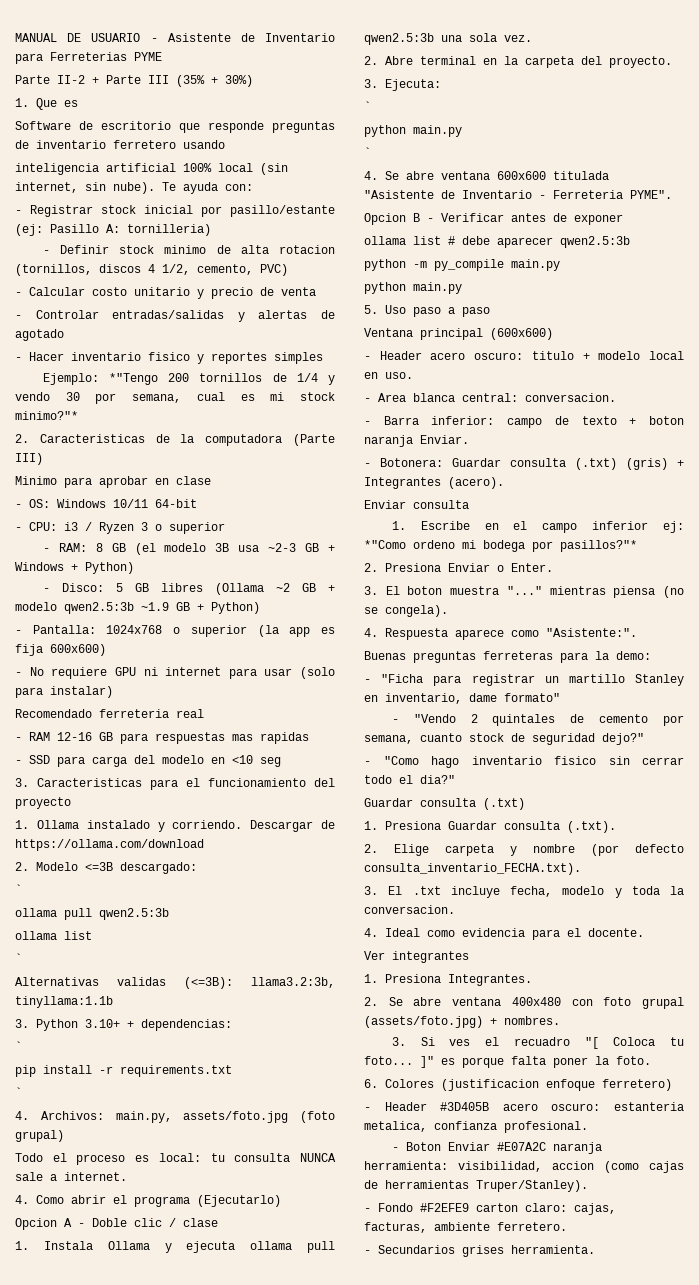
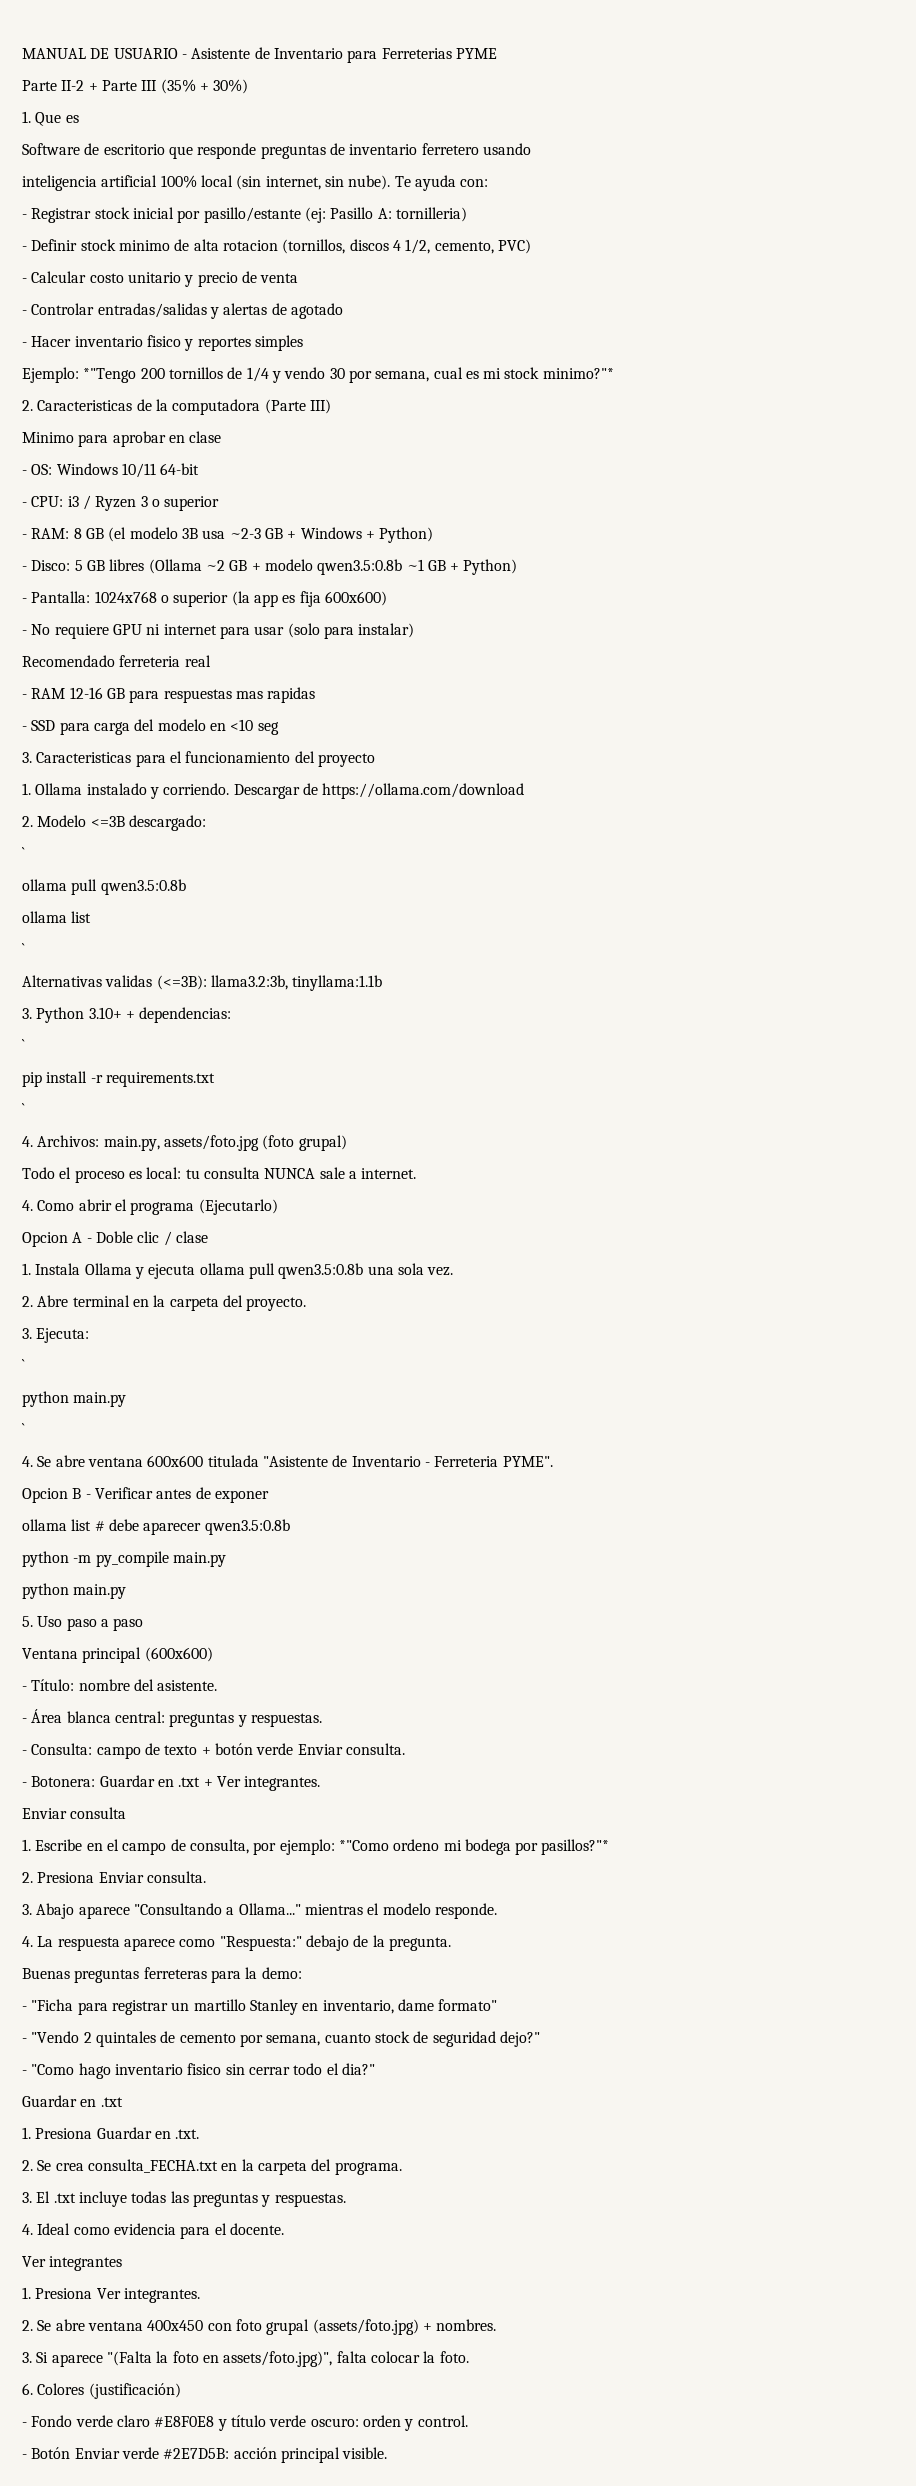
- - Disco: 5 GB libres (Ollama ~2 GB + modelo qwen2.5:3b ~1.9 GB + Python)
+ - Disco: 5 GB libres (Ollama ~2 GB + modelo qwen3.5:0.8b ~1 GB + Python)
  2. Modelo <=3B descargado:
  `
- ollama pull qwen2.5:3b
+ ollama pull qwen3.5:0.8b
- 1. Instala Ollama y ejecuta ollama pull qwen2.5:3b una sola vez.
+ 1. Instala Ollama y ejecuta ollama pull qwen3.5:0.8b una sola vez.
- ollama list # debe aparecer qwen2.5:3b
+ ollama list # debe aparecer qwen3.5:0.8b
- - Header acero oscuro: titulo + modelo local en uso.
- - Area blanca central: conversacion.
- - Barra inferior: campo de texto + boton naranja Enviar.
+ - Título: nombre del asistente.
+ - Área blanca central: preguntas y respuestas.
+ - Consulta: campo de texto + botón verde Enviar consulta.
- - Botonera: Guardar consulta (.txt) (gris) + Integrantes (acero).
+ - Botonera: Guardar en .txt + Ver integrantes.
- 1. Escribe en el campo inferior ej: *"Como ordeno mi bodega por pasillos?"*
+ 1. Escribe en el campo de consulta, por ejemplo: *"Como ordeno mi bodega por pasillos?"*
- 2. Presiona Enviar o Enter.
- 3. El boton muestra "..." mientras piensa (no se congela).
- 4. Respuesta aparece como "Asistente:".
+ 2. Presiona Enviar consulta.
+ 3. Abajo aparece "Consultando a Ollama..." mientras el modelo responde.
+ 4. La respuesta aparece como "Respuesta:" debajo de la pregunta.
  - "Como hago inventario fisico sin cerrar todo el dia?"
- Guardar consulta (.txt)
+ Guardar en .txt
- 1. Presiona Guardar consulta (.txt).
- 2. Elige carpeta y nombre (por defecto consulta_inventario_FECHA.txt).
- 3. El .txt incluye fecha, modelo y toda la conversacion.
+ 1. Presiona Guardar en .txt.
+ 2. Se crea consulta_FECHA.txt en la carpeta del programa.
+ 3. El .txt incluye todas las preguntas y respuestas.
- 1. Presiona Integrantes.
+ 1. Presiona Ver integrantes.
- 2. Se abre ventana 400x480 con foto grupal (assets/foto.jpg) + nombres.
+ 2. Se abre ventana 400x450 con foto grupal (assets/foto.jpg) + nombres.
- 3. Si ves el recuadro "[ Coloca tu foto... ]" es porque falta poner la foto.
- 6. Colores (justificacion enfoque ferretero)
- - Header #3D405B acero oscuro: estanteria metalica, confianza profesional.
- - Boton Enviar #E07A2C naranja herramienta: visibilidad, accion (como cajas de herramientas Truper/Stanley).
- - Fondo #F2EFE9 carton claro: cajas, facturas, ambiente ferretero.
- - Secundarios grises herramienta.
+ 3. Si aparece "(Falta la foto en assets/foto.jpg)", falta colocar la foto.
+ 6. Colores (justificación)
+ - Fondo verde claro #E8F0E8 y título verde oscuro: orden y control.
+ - Botón Enviar verde #2E7D5B: acción principal visible.

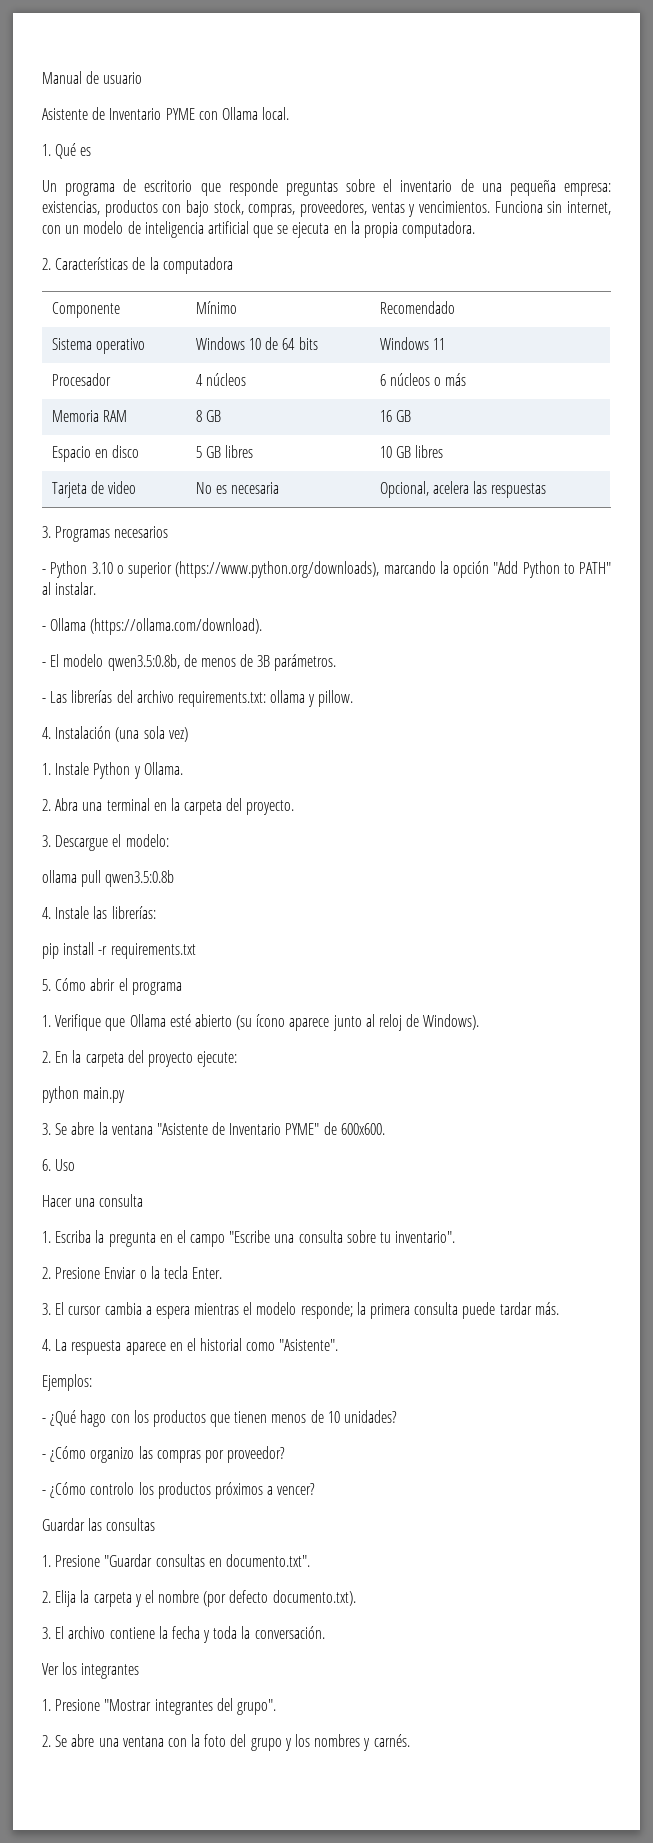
- MANUAL DE USUARIO - Asistente de Inventario para Ferreterias PYME
- Parte II-2 + Parte III (35% + 30%)
- 1. Que es
+ Manual de usuario
+ Asistente de Inventario PYME con Ollama local.
+ 1. Qué es
- Software de escritorio que responde preguntas de inventario ferretero usando
- inteligencia artificial 100% local (sin internet, sin nube). Te ayuda con:
- - Registrar stock inicial por pasillo/estante (ej: Pasillo A: tornilleria)
- - Definir stock minimo de alta rotacion (tornillos, discos 4 1/2, cemento, PVC)
- - Calcular costo unitario y precio de venta
- - Controlar entradas/salidas y alertas de agotado
- - Hacer inventario fisico y reportes simples
- Ejemplo: *"Tengo 200 tornillos de 1/4 y vendo 30 por semana, cual es mi stock minimo?"*
- 2. Caracteristicas de la computadora (Parte III)
- Minimo para aprobar en clase
- - OS: Windows 10/11 64-bit
- - CPU: i3 / Ryzen 3 o superior
- - RAM: 8 GB (el modelo 3B usa ~2-3 GB + Windows + Python)
- - Disco: 5 GB libres (Ollama ~2 GB + modelo qwen3.5:0.8b ~1 GB + Python)
- - Pantalla: 1024x768 o superior (la app es fija 600x600)
- - No requiere GPU ni internet para usar (solo para instalar)
- Recomendado ferreteria real
- - RAM 12-16 GB para respuestas mas rapidas
- - SSD para carga del modelo en <10 seg
- 3. Caracteristicas para el funcionamiento del proyecto
- 1. Ollama instalado y corriendo. Descargar de https://ollama.com/download
- 2. Modelo <=3B descargado:
- `
- ollama pull qwen3.5:0.8b
- ollama list
- `
- Alternativas validas (<=3B): llama3.2:3b, tinyllama:1.1b
- 3. Python 3.10+ + dependencias:
- `
- pip install -r requirements.txt
- `
- 4. Archivos: main.py, assets/foto.jpg (foto grupal)
- Todo el proceso es local: tu consulta NUNCA sale a internet.
- 4. Como abrir el programa (Ejecutarlo)
- Opcion A - Doble clic / clase
- 1. Instala Ollama y ejecuta ollama pull qwen3.5:0.8b una sola vez.
- 2. Abre terminal en la carpeta del proyecto.
+ Un programa de escritorio que responde preguntas sobre el inventario de una pequeña empresa: existencias, productos con bajo stock, compras, proveedores, ventas y vencimientos. Funciona sin internet, con un modelo de inteligencia artificial que se ejecuta en la propia computadora.
+ 2. Características de la computadora
+ Componente | Mínimo | Recomendado
+ Sistema operativo | Windows 10 de 64 bits | Windows 11
+ Procesador | 4 núcleos | 6 núcleos o más
+ Memoria RAM | 8 GB | 16 GB
+ Espacio en disco | 5 GB libres | 10 GB libres
+ Tarjeta de video | No es necesaria | Opcional, acelera las respuestas
+ 3. Programas necesarios
+ - Python 3.10 o superior (https://www.python.org/downloads), marcando la opción "Add Python to PATH" al instalar.
+ - Ollama (https://ollama.com/download).
+ - El modelo qwen3.5:0.8b, de menos de 3B parámetros.
+ - Las librerías del archivo requirements.txt: ollama y pillow.
+ 4. Instalación (una sola vez)
+ 1. Instale Python y Ollama.
+ 2. Abra una terminal en la carpeta del proyecto.
- 3. Ejecuta:
- `
+ 3. Descargue el modelo:
+ ollama pull qwen3.5:0.8b
+ 4. Instale las librerías:
+ pip install -r requirements.txt
+ 5. Cómo abrir el programa
+ 1. Verifique que Ollama esté abierto (su ícono aparece junto al reloj de Windows).
+ 2. En la carpeta del proyecto ejecute:
  python main.py
- `
- 4. Se abre ventana 600x600 titulada "Asistente de Inventario - Ferreteria PYME".
- Opcion B - Verificar antes de exponer
- ollama list # debe aparecer qwen3.5:0.8b
- python -m py_compile main.py
- python main.py
- 5. Uso paso a paso
- Ventana principal (600x600)
- - Título: nombre del asistente.
- - Área blanca central: preguntas y respuestas.
- - Consulta: campo de texto + botón verde Enviar consulta.
- - Botonera: Guardar en .txt + Ver integrantes.
- Enviar consulta
- 1. Escribe en el campo de consulta, por ejemplo: *"Como ordeno mi bodega por pasillos?"*
- 2. Presiona Enviar consulta.
- 3. Abajo aparece "Consultando a Ollama..." mientras el modelo responde.
- 4. La respuesta aparece como "Respuesta:" debajo de la pregunta.
- Buenas preguntas ferreteras para la demo:
- - "Ficha para registrar un martillo Stanley en inventario, dame formato"
- - "Vendo 2 quintales de cemento por semana, cuanto stock de seguridad dejo?"
- - "Como hago inventario fisico sin cerrar todo el dia?"
- Guardar en .txt
- 1. Presiona Guardar en .txt.
- 2. Se crea consulta_FECHA.txt en la carpeta del programa.
- 3. El .txt incluye todas las preguntas y respuestas.
- 4. Ideal como evidencia para el docente.
- Ver integrantes
+ 3. Se abre la ventana "Asistente de Inventario PYME" de 600x600.
+ 6. Uso
+ Hacer una consulta
+ 1. Escriba la pregunta en el campo "Escribe una consulta sobre tu inventario".
+ 2. Presione Enviar o la tecla Enter.
+ 3. El cursor cambia a espera mientras el modelo responde; la primera consulta puede tardar más.
+ 4. La respuesta aparece en el historial como "Asistente".
+ Ejemplos:
+ - ¿Qué hago con los productos que tienen menos de 10 unidades?
+ - ¿Cómo organizo las compras por proveedor?
+ - ¿Cómo controlo los productos próximos a vencer?
+ Guardar las consultas
+ 1. Presione "Guardar consultas en documento.txt".
+ 2. Elija la carpeta y el nombre (por defecto documento.txt).
+ 3. El archivo contiene la fecha y toda la conversación.
+ Ver los integrantes
- 1. Presiona Ver integrantes.
- 2. Se abre ventana 400x450 con foto grupal (assets/foto.jpg) + nombres.
- 3. Si aparece "(Falta la foto en assets/foto.jpg)", falta colocar la foto.
- 6. Colores (justificación)
- - Fondo verde claro #E8F0E8 y título verde oscuro: orden y control.
- - Botón Enviar verde #2E7D5B: acción principal visible.
+ 1. Presione "Mostrar integrantes del grupo".
+ 2. Se abre una ventana con la foto del grupo y los nombres y carnés.

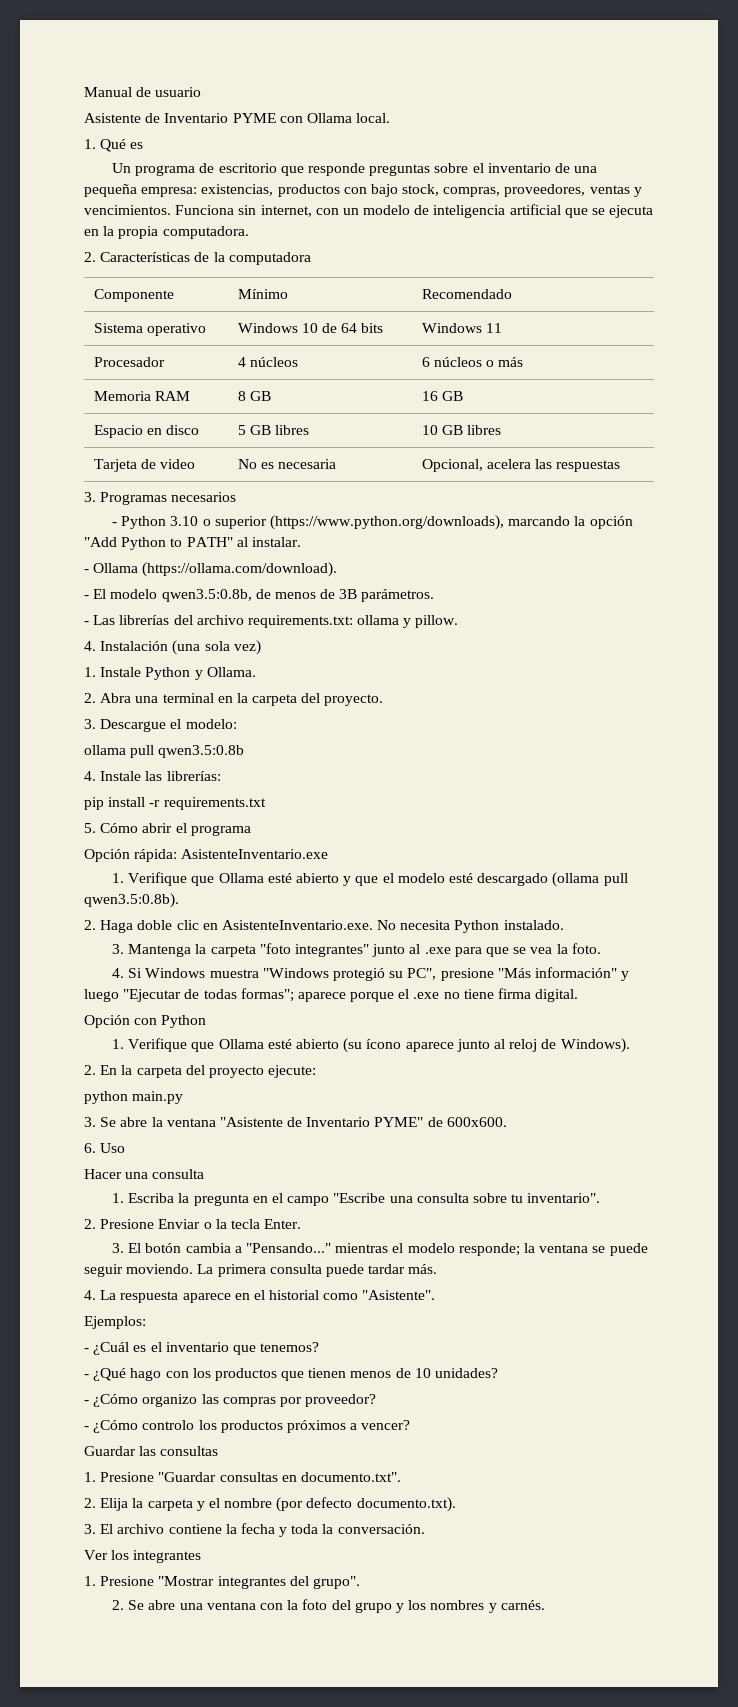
+ Opción rápida: AsistenteInventario.exe
+ 1. Verifique que Ollama esté abierto y que el modelo esté descargado (ollama pull qwen3.5:0.8b).
+ 2. Haga doble clic en AsistenteInventario.exe. No necesita Python instalado.
+ 3. Mantenga la carpeta "foto integrantes" junto al .exe para que se vea la foto.
+ 4. Si Windows muestra "Windows protegió su PC", presione "Más información" y luego "Ejecutar de todas formas"; aparece porque el .exe no tiene firma digital.
+ Opción con Python
- 3. El cursor cambia a espera mientras el modelo responde; la primera consulta puede tardar más.
+ 3. El botón cambia a "Pensando..." mientras el modelo responde; la ventana se puede seguir moviendo. La primera consulta puede tardar más.
+ - ¿Cuál es el inventario que tenemos?

